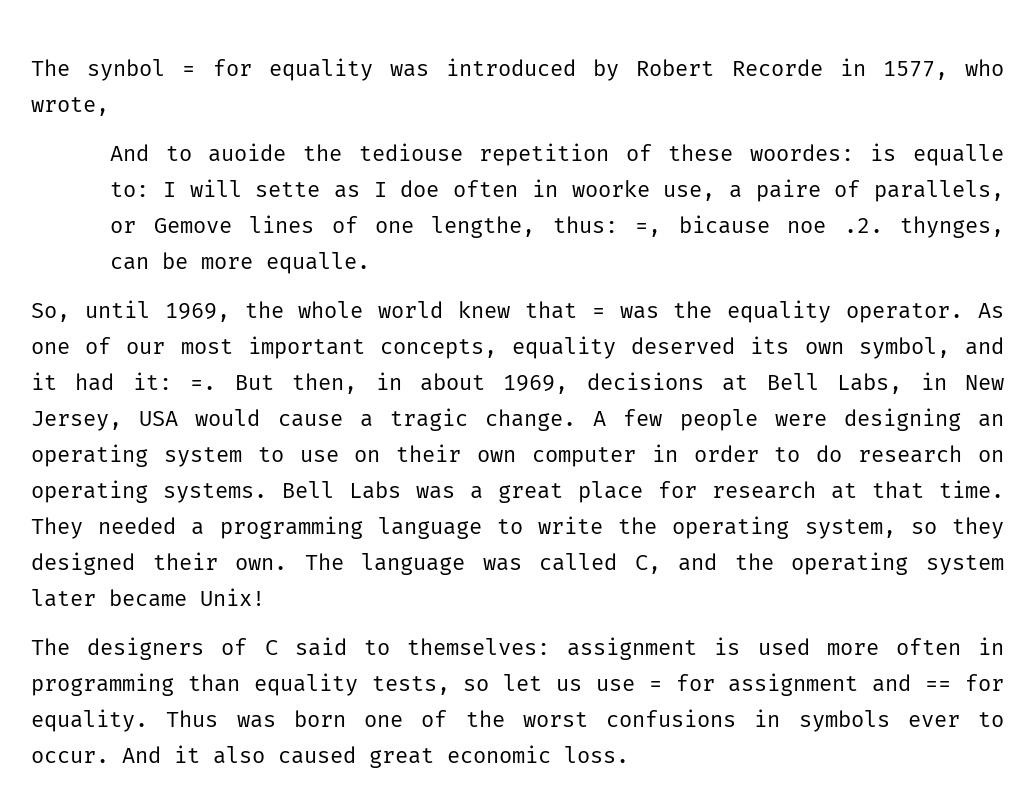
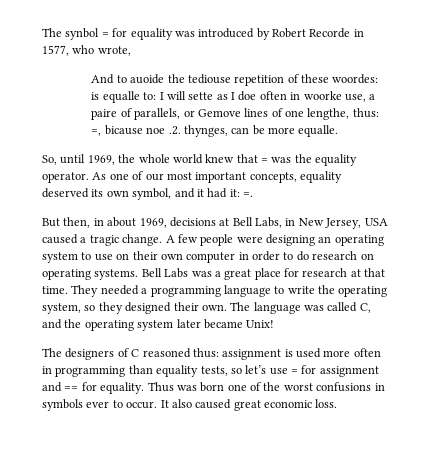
- As one of our most important concepts, equality deserved its own symbol, and it had it: =. But then, in about 1969, decisions at Bell Labs, in New Jersey, USA would cause a tragic change.
+ As one of our most important concepts, equality deserved its own symbol, and it had it: =.
+ But then, in about 1969, decisions at Bell Labs, in New Jersey, USA caused a tragic change.
- The designers of C said to themselves: assignment is used more often in programming than equality tests, so let us use = for assignment and == for equality.
+ The designers of C reasoned thus: assignment is used more often in programming than equality tests, so let’s use = for assignment and == for equality.
- And it also caused great economic loss.
+ It also caused great economic loss.

